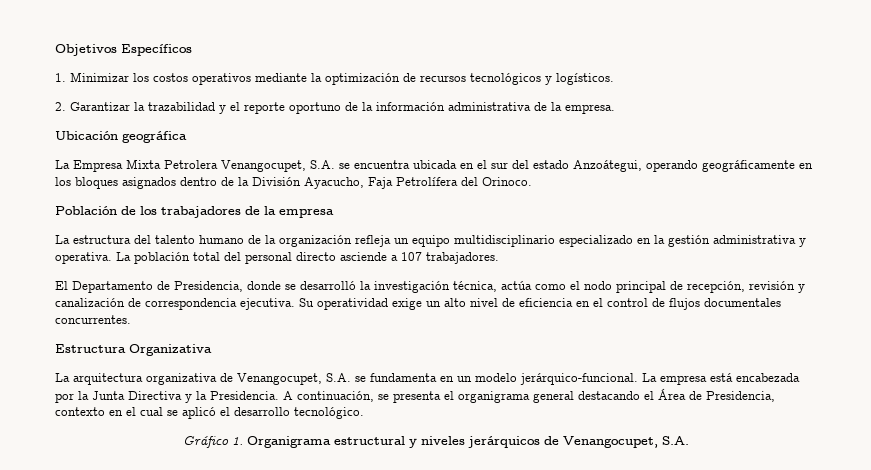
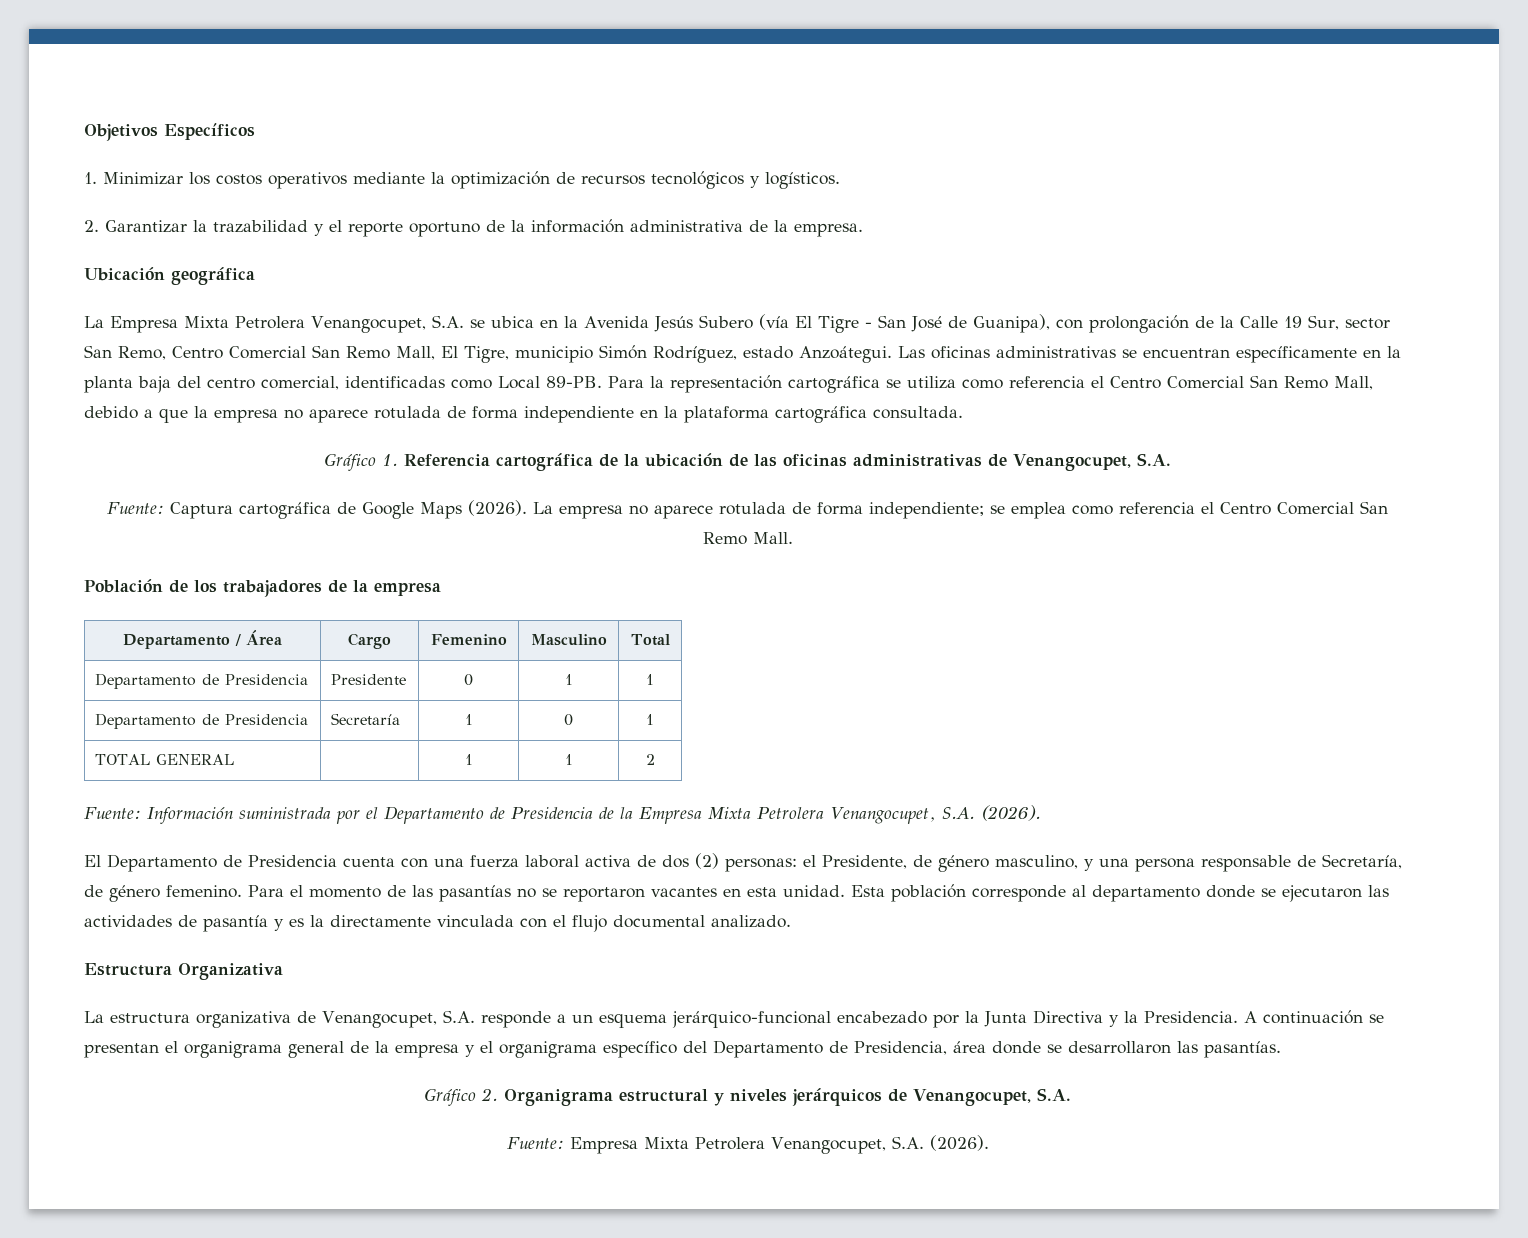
- La Empresa Mixta Petrolera Venangocupet, S.A. se encuentra ubicada en el sur del estado Anzoátegui, operando geográficamente en los bloques asignados dentro de la División Ayacucho, Faja Petrolífera del Orinoco.
+ La Empresa Mixta Petrolera Venangocupet, S.A. se ubica en la Avenida Jesús Subero (vía El Tigre - San José de Guanipa), con prolongación de la Calle 19 Sur, sector San Remo, Centro Comercial San Remo Mall, El Tigre, municipio Simón Rodríguez, estado Anzoátegui. Las oficinas administrativas se encuentran específicamente en la planta baja del centro comercial, identificadas como Local 89-PB. Para la representación cartográfica se utiliza como referencia el Centro Comercial San Remo Mall, debido a que la empresa no aparece rotulada de forma independiente en la plataforma cartográfica consultada.
+ Gráfico 1. Referencia cartográfica de la ubicación de las oficinas administrativas de Venangocupet, S.A.
+ Fuente: Captura cartográfica de Google Maps (2026). La empresa no aparece rotulada de forma independiente; se emplea como referencia el Centro Comercial San Remo Mall.
- La estructura del talento humano de la organización refleja un equipo multidisciplinario especializado en la gestión administrativa y operativa. La población total del personal directo asciende a 107 trabajadores.
- El Departamento de Presidencia, donde se desarrolló la investigación técnica, actúa como el nodo principal de recepción, revisión y canalización de correspondencia ejecutiva. Su operatividad exige un alto nivel de eficiencia en el control de flujos documentales concurrentes.
+ Departamento / Área | Cargo | Femenino | Masculino | Total
+ Departamento de Presidencia | Presidente | 0 | 1 | 1
+ Departamento de Presidencia | Secretaría | 1 | 0 | 1
+ TOTAL GENERAL | | 1 | 1 | 2
+ Fuente: Información suministrada por el Departamento de Presidencia de la Empresa Mixta Petrolera Venangocupet, S.A. (2026).
+ El Departamento de Presidencia cuenta con una fuerza laboral activa de dos (2) personas: el Presidente, de género masculino, y una persona responsable de Secretaría, de género femenino. Para el momento de las pasantías no se reportaron vacantes en esta unidad. Esta población corresponde al departamento donde se ejecutaron las actividades de pasantía y es la directamente vinculada con el flujo documental analizado.
- La arquitectura organizativa de Venangocupet, S.A. se fundamenta en un modelo jerárquico-funcional. La empresa está encabezada por la Junta Directiva y la Presidencia.
+ La estructura organizativa de Venangocupet, S.A. responde a un esquema jerárquico-funcional encabezado por la Junta Directiva y la Presidencia.
- A continuación, se presenta el organigrama general destacando el Área de Presidencia, contexto en el cual se aplicó el desarrollo tecnológico.
- Gráfico 1. Organigrama estructural y niveles jerárquicos de Venangocupet, S.A.
+ A continuación se presentan el organigrama general de la empresa y el organigrama específico del Departamento de Presidencia, área donde se desarrollaron las pasantías.
+ Gráfico 2. Organigrama estructural y niveles jerárquicos de Venangocupet, S.A.
+ Fuente: Empresa Mixta Petrolera Venangocupet, S.A. (2026).

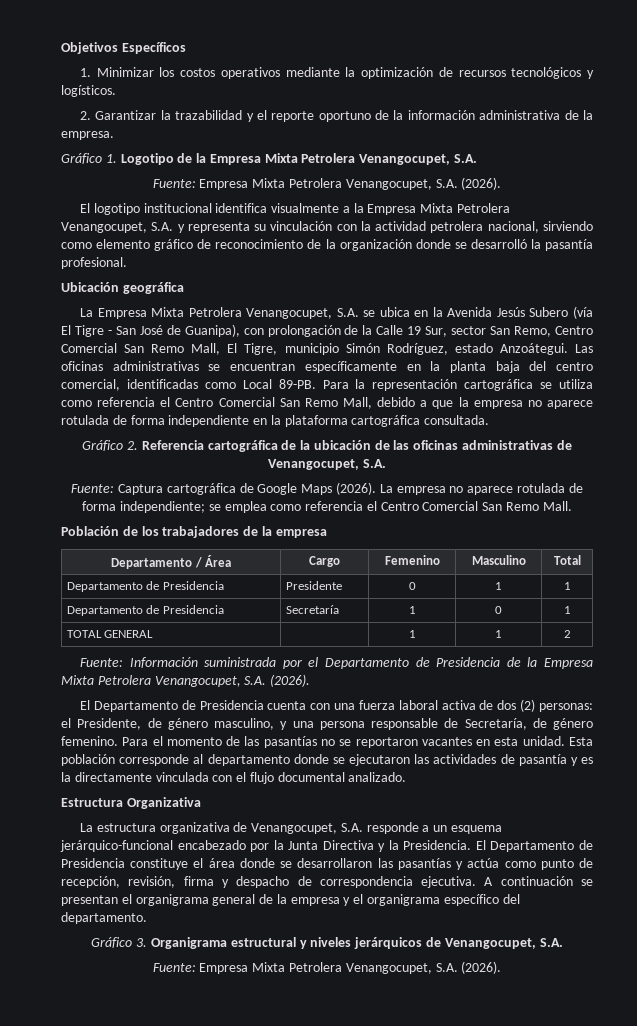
+ Gráfico 1. Logotipo de la Empresa Mixta Petrolera Venangocupet, S.A.
+ Fuente: Empresa Mixta Petrolera Venangocupet, S.A. (2026).
+ El logotipo institucional identifica visualmente a la Empresa Mixta Petrolera Venangocupet, S.A. y representa su vinculación con la actividad petrolera nacional, sirviendo como elemento gráfico de reconocimiento de la organización donde se desarrolló la pasantía profesional.
- Gráfico 1. Referencia cartográfica de la ubicación de las oficinas administrativas de Venangocupet, S.A.
+ Gráfico 2. Referencia cartográfica de la ubicación de las oficinas administrativas de Venangocupet, S.A.
+ El Departamento de Presidencia constituye el área donde se desarrollaron las pasantías y actúa como punto de recepción, revisión, firma y despacho de correspondencia ejecutiva.
- A continuación se presentan el organigrama general de la empresa y el organigrama específico del Departamento de Presidencia, área donde se desarrollaron las pasantías.
- Gráfico 2. Organigrama estructural y niveles jerárquicos de Venangocupet, S.A.
+ A continuación se presentan el organigrama general de la empresa y el organigrama específico del departamento.
+ Gráfico 3. Organigrama estructural y niveles jerárquicos de Venangocupet, S.A.

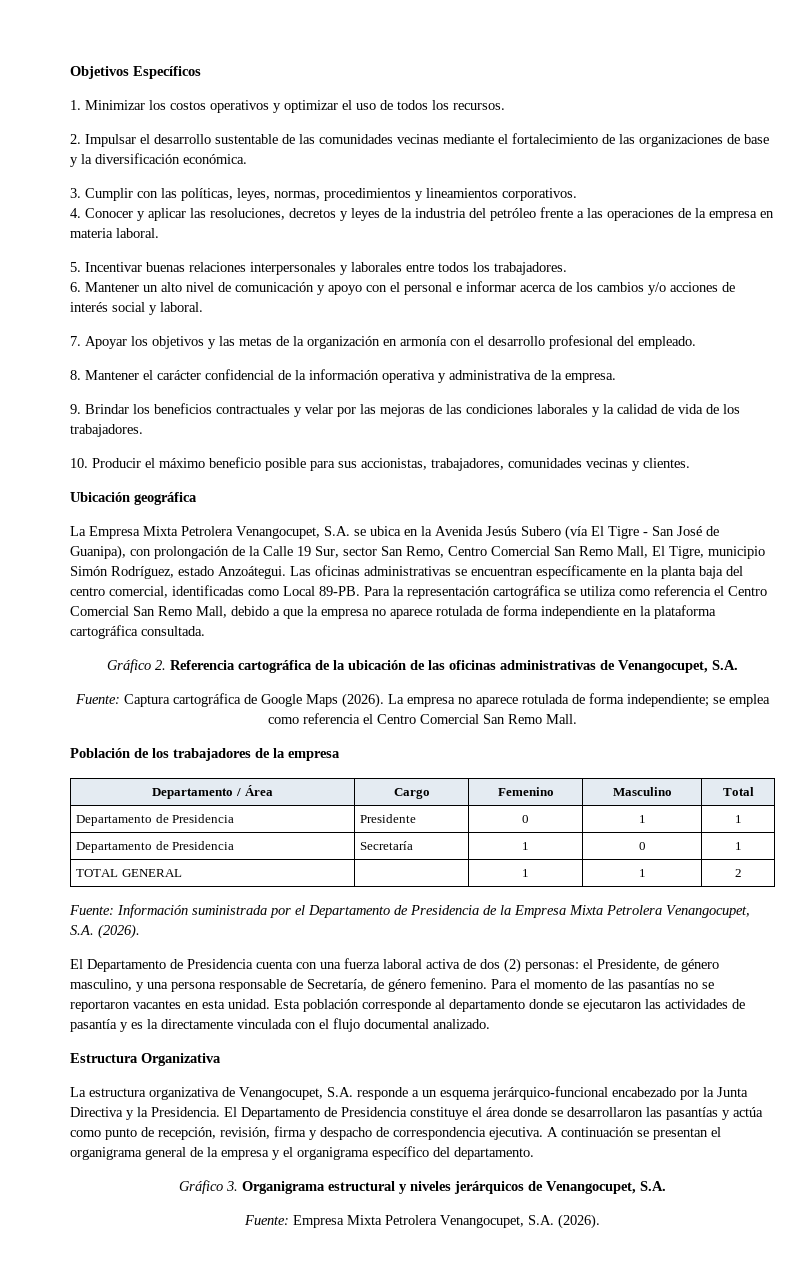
- 1. Minimizar los costos operativos mediante la optimización de recursos tecnológicos y logísticos.
- 2. Garantizar la trazabilidad y el reporte oportuno de la información administrativa de la empresa.
+ 1. Minimizar los costos operativos y optimizar el uso de todos los recursos.
+ 2. Impulsar el desarrollo sustentable de las comunidades vecinas mediante el fortalecimiento de las organizaciones de base y la diversificación económica.
+ 3. Cumplir con las políticas, leyes, normas, procedimientos y lineamientos corporativos.
+ 4. Conocer y aplicar las resoluciones, decretos y leyes de la industria del petróleo frente a las operaciones de la empresa en materia laboral.
+ 5. Incentivar buenas relaciones interpersonales y laborales entre todos los trabajadores.
+ 6. Mantener un alto nivel de comunicación y apoyo con el personal e informar acerca de los cambios y/o acciones de interés social y laboral.
+ 7. Apoyar los objetivos y las metas de la organización en armonía con el desarrollo profesional del empleado.
+ 8. Mantener el carácter confidencial de la información operativa y administrativa de la empresa.
- Gráfico 1. Logotipo de la Empresa Mixta Petrolera Venangocupet, S.A.
- Fuente: Empresa Mixta Petrolera Venangocupet, S.A. (2026).
- El logotipo institucional identifica visualmente a la Empresa Mixta Petrolera Venangocupet, S.A. y representa su vinculación con la actividad petrolera nacional, sirviendo como elemento gráfico de reconocimiento de la organización donde se desarrolló la pasantía profesional.
+ 9. Brindar los beneficios contractuales y velar por las mejoras de las condiciones laborales y la calidad de vida de los trabajadores.
+ 10. Producir el máximo beneficio posible para sus accionistas, trabajadores, comunidades vecinas y clientes.

